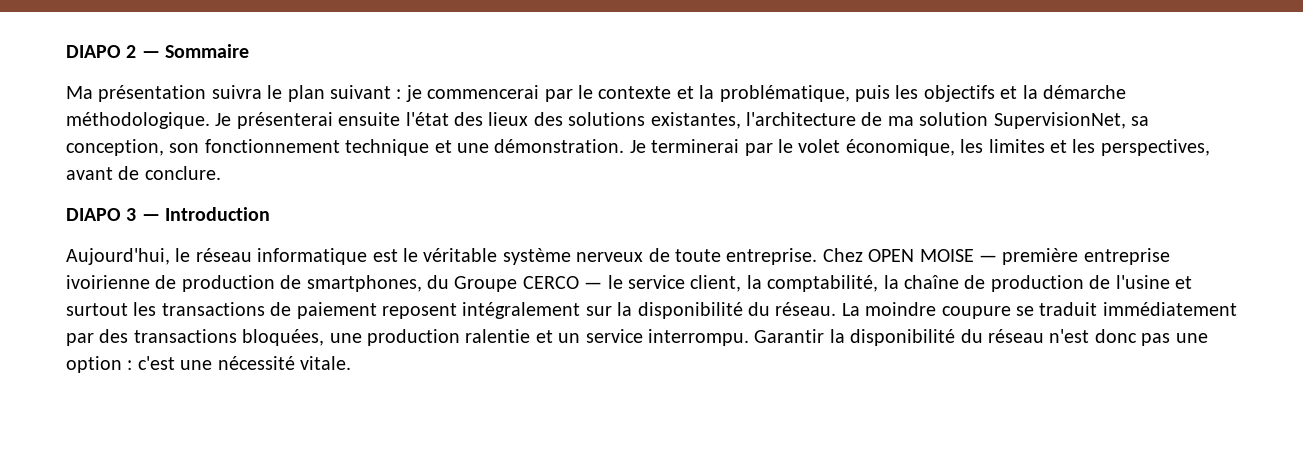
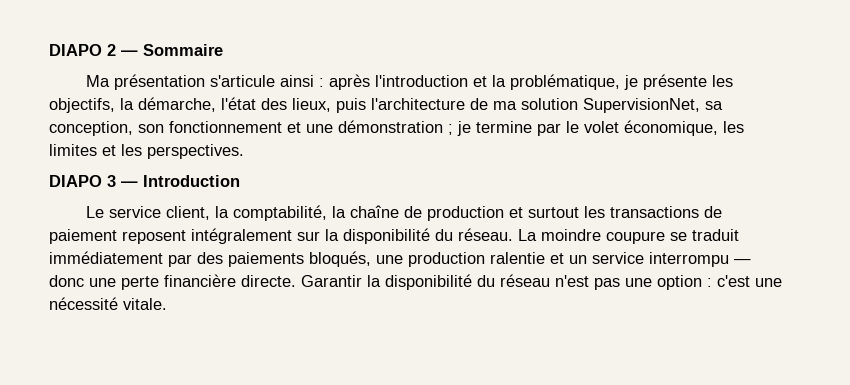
- Ma présentation suivra le plan suivant : je commencerai par le contexte et la problématique, puis les objectifs et la démarche méthodologique. Je présenterai ensuite l'état des lieux des solutions existantes, l'architecture de ma solution SupervisionNet, sa conception, son fonctionnement technique et une démonstration. Je terminerai par le volet économique, les limites et les perspectives, avant de conclure.
+ Ma présentation s'articule ainsi : après l'introduction et la problématique, je présente les objectifs, la démarche, l'état des lieux, puis l'architecture de ma solution SupervisionNet, sa conception, son fonctionnement et une démonstration ; je termine par le volet économique, les limites et les perspectives.
- Aujourd'hui, le réseau informatique est le véritable système nerveux de toute entreprise. Chez OPEN MOISE — première entreprise ivoirienne de production de smartphones, du Groupe CERCO — le service client, la comptabilité, la chaîne de production de l'usine et surtout les transactions de paiement reposent intégralement sur la disponibilité du réseau.
+ Le service client, la comptabilité, la chaîne de production et surtout les transactions de paiement reposent intégralement sur la disponibilité du réseau.
- La moindre coupure se traduit immédiatement par des transactions bloquées, une production ralentie et un service interrompu.
+ La moindre coupure se traduit immédiatement par des paiements bloqués, une production ralentie et un service interrompu — donc une perte financière directe.
- Garantir la disponibilité du réseau n'est donc pas une option : c'est une nécessité vitale.
+ Garantir la disponibilité du réseau n'est pas une option : c'est une nécessité vitale.

